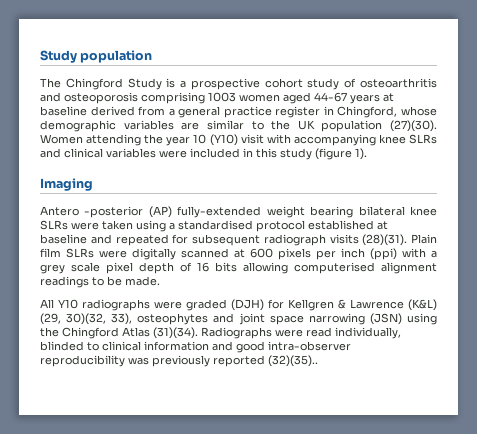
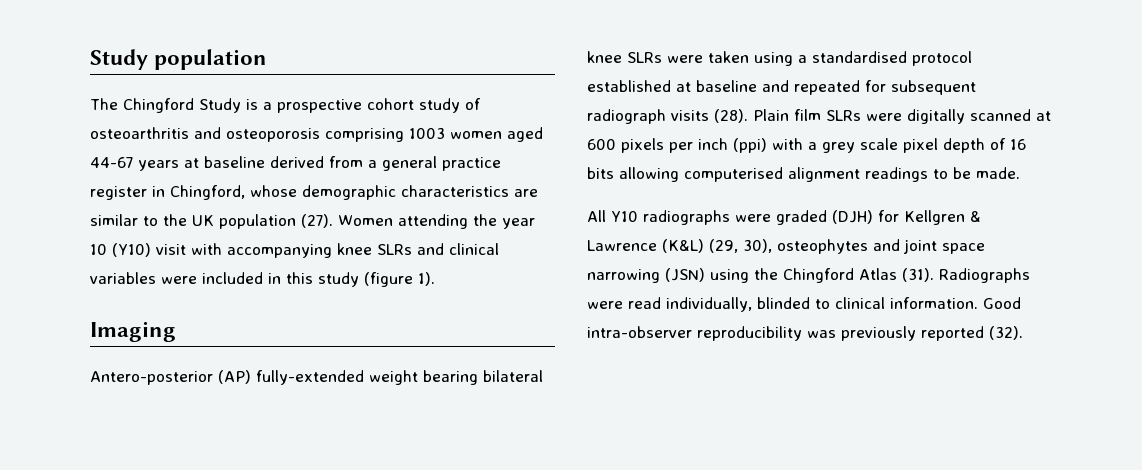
- The Chingford Study is a prospective cohort study of osteoarthritis and osteoporosis comprising 1003 women aged 44-67 years at baseline derived from a general practice register in Chingford, whose demographic variables are similar to the UK population (27)(30).
+ The Chingford Study is a prospective cohort study of osteoarthritis and osteoporosis comprising 1003 women aged 44-67 years at baseline derived from a general practice register in Chingford, whose demographic characteristics are similar to the UK population (27).
- Antero -posterior (AP) fully-extended weight bearing bilateral knee SLRs were taken using a standardised protocol established at baseline and repeated for subsequent radiograph visits (28)(31).
+ Antero-posterior (AP) fully-extended weight bearing bilateral knee SLRs were taken using a standardised protocol established at baseline and repeated for subsequent radiograph visits (28).
- All Y10 radiographs were graded (DJH) for Kellgren & Lawrence (K&L) (29, 30)(32, 33), osteophytes and joint space narrowing (JSN) using the Chingford Atlas (31)(34).
+ All Y10 radiographs were graded (DJH) for Kellgren & Lawrence (K&L) (29, 30), osteophytes and joint space narrowing (JSN) using the Chingford Atlas (31).
- Radiographs were read individually, blinded to clinical information and good intra-observer reproducibility was previously reported (32)(35)..
+ Radiographs were read individually, blinded to clinical information. Good intra-observer reproducibility was previously reported (32).

